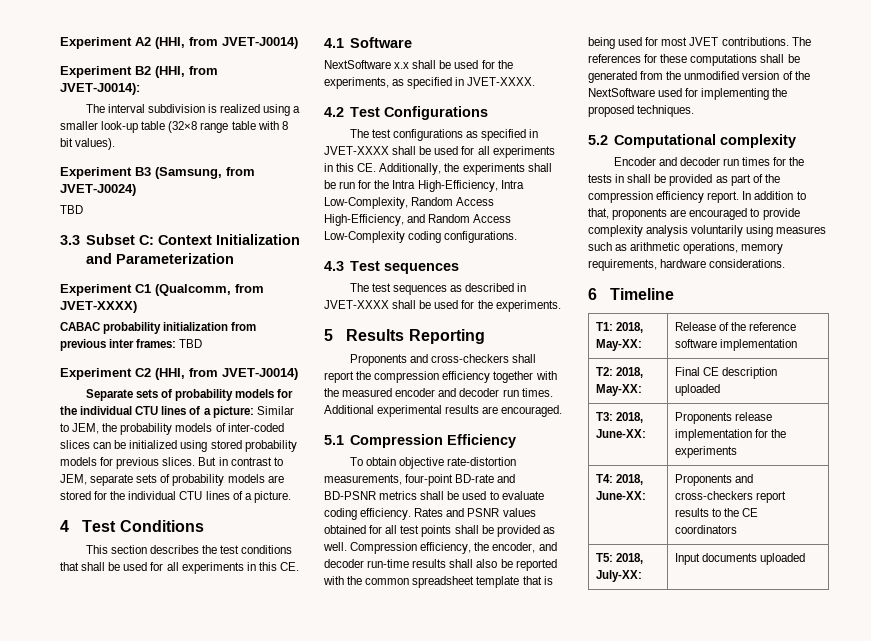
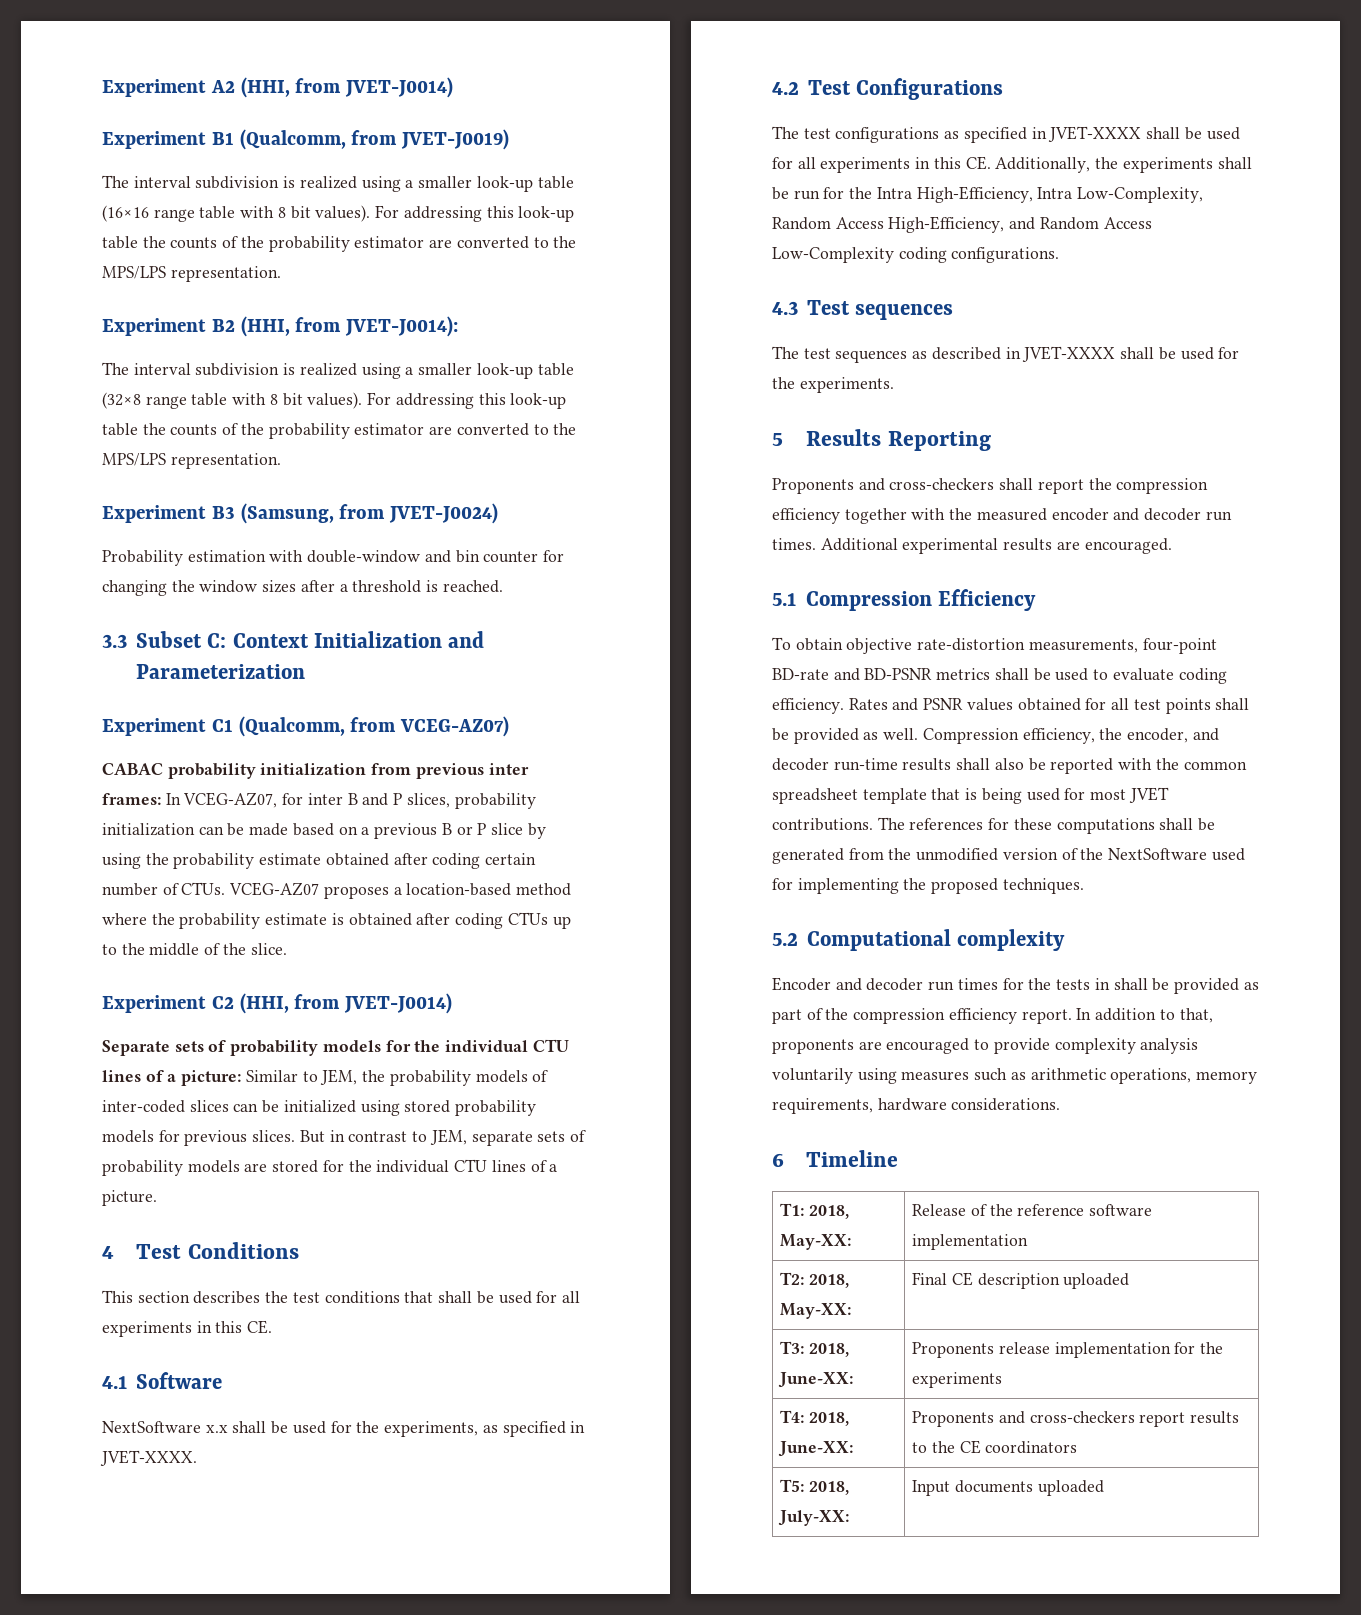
+ Experiment B1 (Qualcomm, from JVET-J0019)
+ The interval subdivision is realized using a smaller look-up table (16×16 range table with 8 bit values). For addressing this look-up table the counts of the probability estimator are converted to the MPS/LPS representation.
- The interval subdivision is realized using a smaller look-up table (32×8 range table with 8 bit values).
+ The interval subdivision is realized using a smaller look-up table (32×8 range table with 8 bit values). For addressing this look-up table the counts of the probability estimator are converted to the MPS/LPS representation.
  Experiment B3 (Samsung, from JVET-J0024)
- TBD
+ Probability estimation with double-window and bin counter for changing the window sizes after a threshold is reached.
- Experiment C1 (Qualcomm, from JVET-XXXX)
+ Experiment C1 (Qualcomm, from VCEG-AZ07)
- CABAC probability initialization from previous inter frames: TBD
+ CABAC probability initialization from previous inter frames: In VCEG-AZ07, for inter B and P slices, probability initialization can be made based on a previous B or P slice by using the probability estimate obtained after coding certain number of CTUs. VCEG-AZ07 proposes a location-based method where the probability estimate is obtained after coding CTUs up to the middle of the slice.

